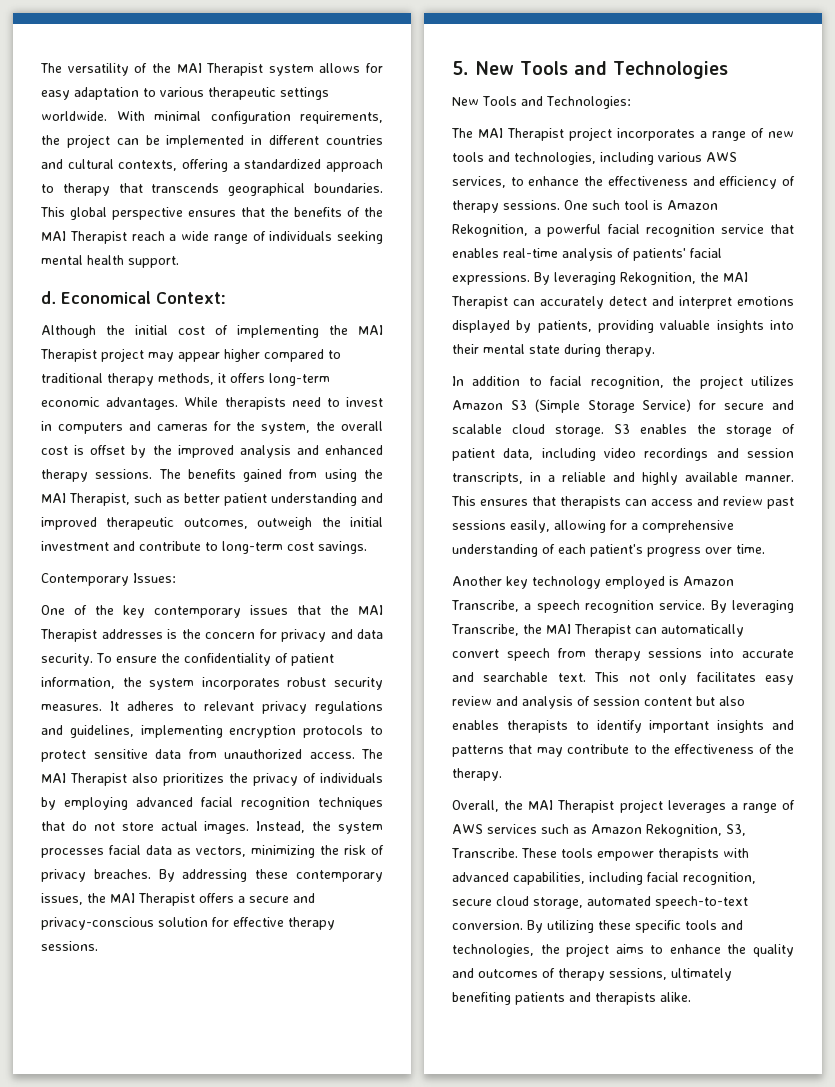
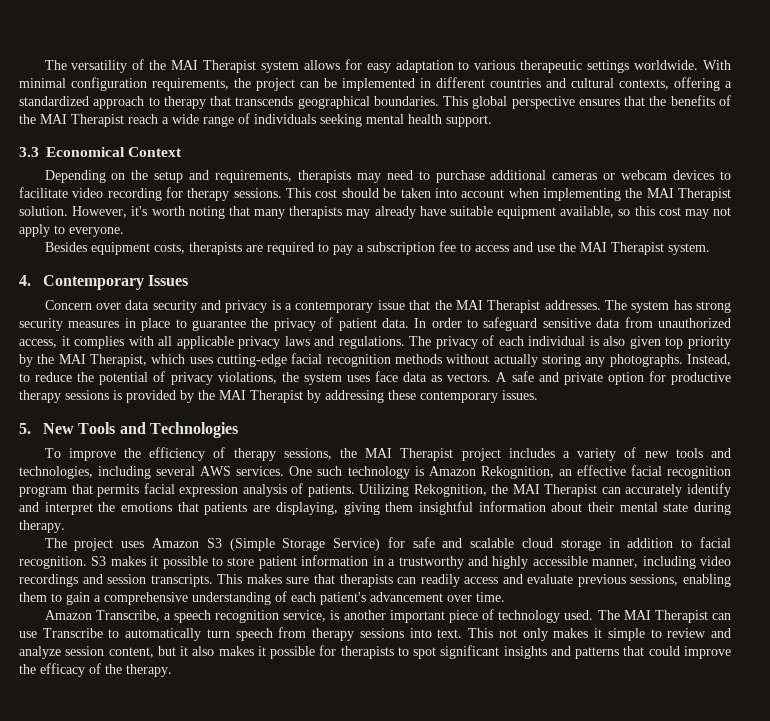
- d. Economical Context:
- Although the initial cost of implementing the MAI Therapist project may appear higher compared to traditional therapy methods, it offers long-term economic advantages. While therapists need to invest in computers and cameras for the system, the overall cost is offset by the improved analysis and enhanced therapy sessions. The benefits gained from using the MAI Therapist, such as better patient understanding and improved therapeutic outcomes, outweigh the initial investment and contribute to long-term cost savings.
- Contemporary Issues:
- One of the key contemporary issues that the MAI Therapist addresses is the concern for privacy and data security. To ensure the confidentiality of patient information, the system incorporates robust security measures. It adheres to relevant privacy regulations and guidelines, implementing encryption protocols to protect sensitive data from unauthorized access. The MAI Therapist also prioritizes the privacy of individuals by employing advanced facial recognition techniques that do not store actual images. Instead, the system processes facial data as vectors, minimizing the risk of privacy breaches. By addressing these contemporary issues, the MAI Therapist offers a secure and privacy-conscious solution for effective therapy sessions.
+ 3.3 Economical Context
+ Depending on the setup and requirements, therapists may need to purchase additional cameras or webcam devices to facilitate video recording for therapy sessions. This cost should be taken into account when implementing the MAI Therapist solution. However, it's worth noting that many therapists may already have suitable equipment available, so this cost may not apply to everyone.
+ Besides equipment costs, therapists are required to pay a subscription fee to access and use the MAI Therapist system.
+ 4. Contemporary Issues
+ Concern over data security and privacy is a contemporary issue that the MAI Therapist addresses. The system has strong security measures in place to guarantee the privacy of patient data. In order to safeguard sensitive data from unauthorized access, it complies with all applicable privacy laws and regulations. The privacy of each individual is also given top priority by the MAI Therapist, which uses cutting-edge facial recognition methods without actually storing any photographs. Instead, to reduce the potential of privacy violations, the system uses face data as vectors. A safe and private option for productive therapy sessions is provided by the MAI Therapist by addressing these contemporary issues.
- New Tools and Technologies:
- The MAI Therapist project incorporates a range of new tools and technologies, including various AWS services, to enhance the effectiveness and efficiency of therapy sessions.
+ To improve the efficiency of therapy sessions, the MAI Therapist project includes a variety of new tools and technologies, including several AWS services.
- One such tool is Amazon Rekognition, a powerful facial recognition service that enables real-time analysis of patients' facial expressions. By leveraging Rekognition, the MAI Therapist can accurately detect and interpret emotions displayed by patients, providing valuable insights into their mental state during therapy.
+ One such technology is Amazon Rekognition, an effective facial recognition program that permits facial expression analysis of patients. Utilizing Rekognition, the MAI Therapist can accurately identify and interpret the emotions that patients are displaying, giving them insightful information about their mental state during therapy.
- In addition to facial recognition, the project utilizes Amazon S3 (Simple Storage Service) for secure and scalable cloud storage. S3 enables the storage of patient data, including video recordings and session transcripts, in a reliable and highly available manner. This ensures that therapists can access and review past sessions easily, allowing for a comprehensive understanding of each patient's progress over time.
+ The project uses Amazon S3 (Simple Storage Service) for safe and scalable cloud storage in addition to facial recognition. S3 makes it possible to store patient information in a trustworthy and highly accessible manner, including video recordings and session transcripts. This makes sure that therapists can readily access and evaluate previous sessions, enabling them to gain a comprehensive understanding of each patient's advancement over time.
- Another key technology employed is Amazon Transcribe, a speech recognition service. By leveraging Transcribe, the MAI Therapist can automatically convert speech from therapy sessions into accurate and searchable text.
+ Amazon Transcribe, a speech recognition service, is another important piece of technology used. The MAI Therapist can use Transcribe to automatically turn speech from therapy sessions into text.
- This not only facilitates easy review and analysis of session content but also enables therapists to identify important insights and patterns that may contribute to the effectiveness of the therapy.
- Overall, the MAI Therapist project leverages a range of AWS services such as Amazon Rekognition, S3, Transcribe. These tools empower therapists with advanced capabilities, including facial recognition, secure cloud storage, automated speech-to-text conversion. By utilizing these specific tools and technologies, the project aims to enhance the quality and outcomes of therapy sessions, ultimately benefiting patients and therapists alike.
+ This not only makes it simple to review and analyze session content, but it also makes it possible for therapists to spot significant insights and patterns that could improve the efficacy of the therapy.

